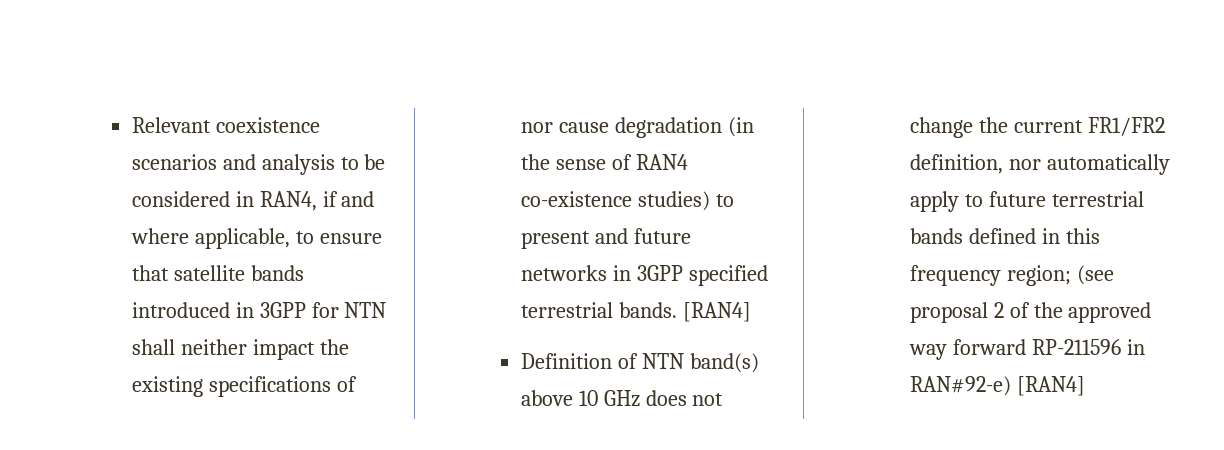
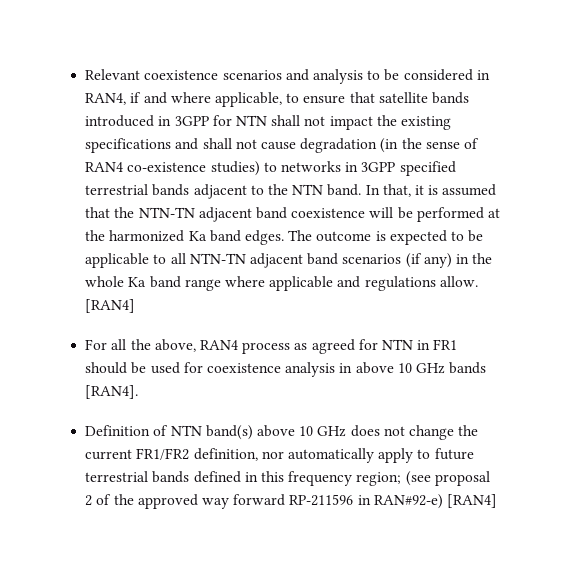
- Relevant coexistence scenarios and analysis to be considered in RAN4, if and where applicable, to ensure that satellite bands introduced in 3GPP for NTN shall neither impact the existing specifications of nor cause degradation (in the sense of RAN4 co-existence studies) to present and future networks in 3GPP specified terrestrial bands. [RAN4]
+ Relevant coexistence scenarios and analysis to be considered in RAN4, if and where applicable, to ensure that satellite bands introduced in 3GPP for NTN shall not impact the existing specifications and shall not cause degradation (in the sense of RAN4 co-existence studies) to networks in 3GPP specified terrestrial bands adjacent to the NTN band. In that, it is assumed that the NTN-TN adjacent band coexistence will be performed at the harmonized Ka band edges. The outcome is expected to be applicable to all NTN-TN adjacent band scenarios (if any) in the whole Ka band range where applicable and regulations allow. [RAN4]
+ For all the above, RAN4 process as agreed for NTN in FR1 should be used for coexistence analysis in above 10 GHz bands [RAN4].

